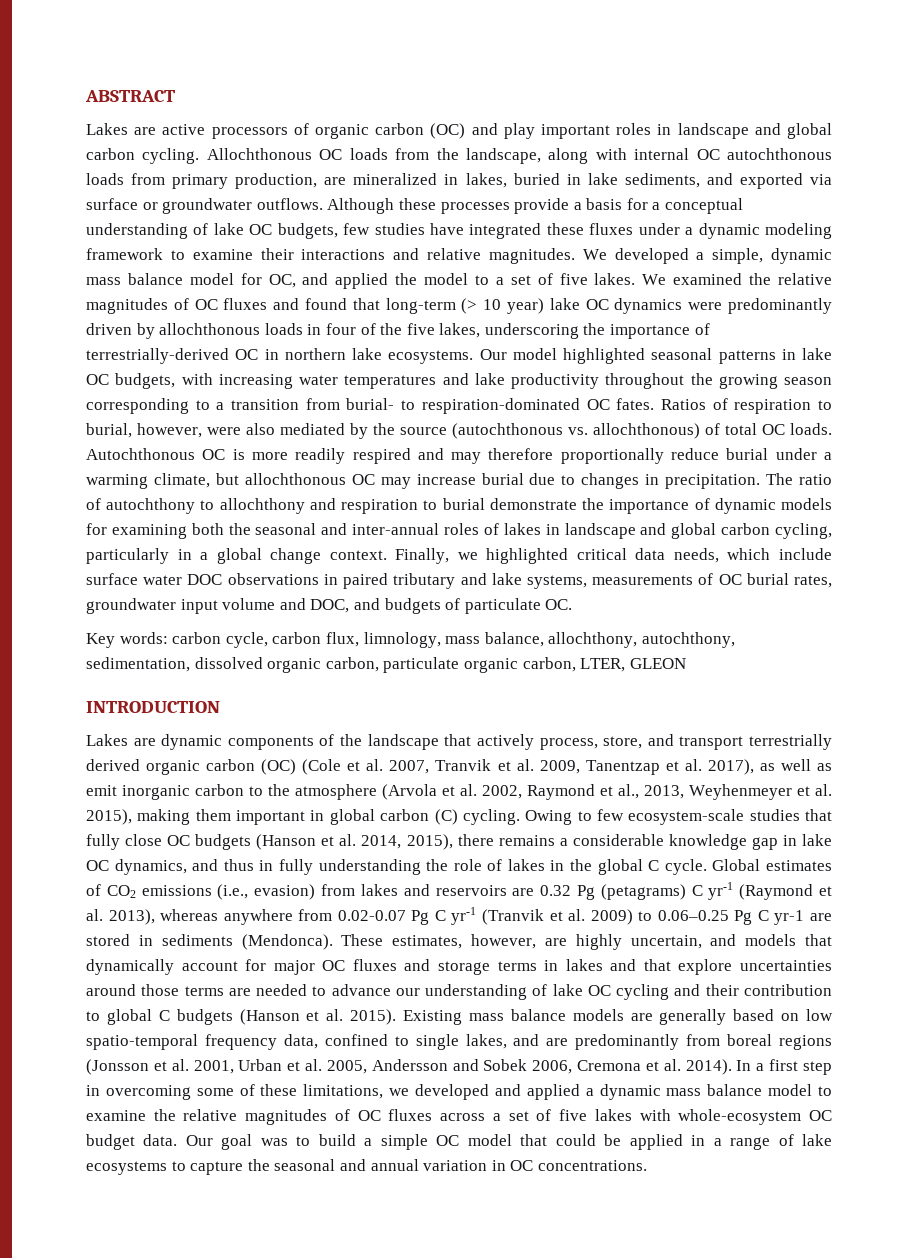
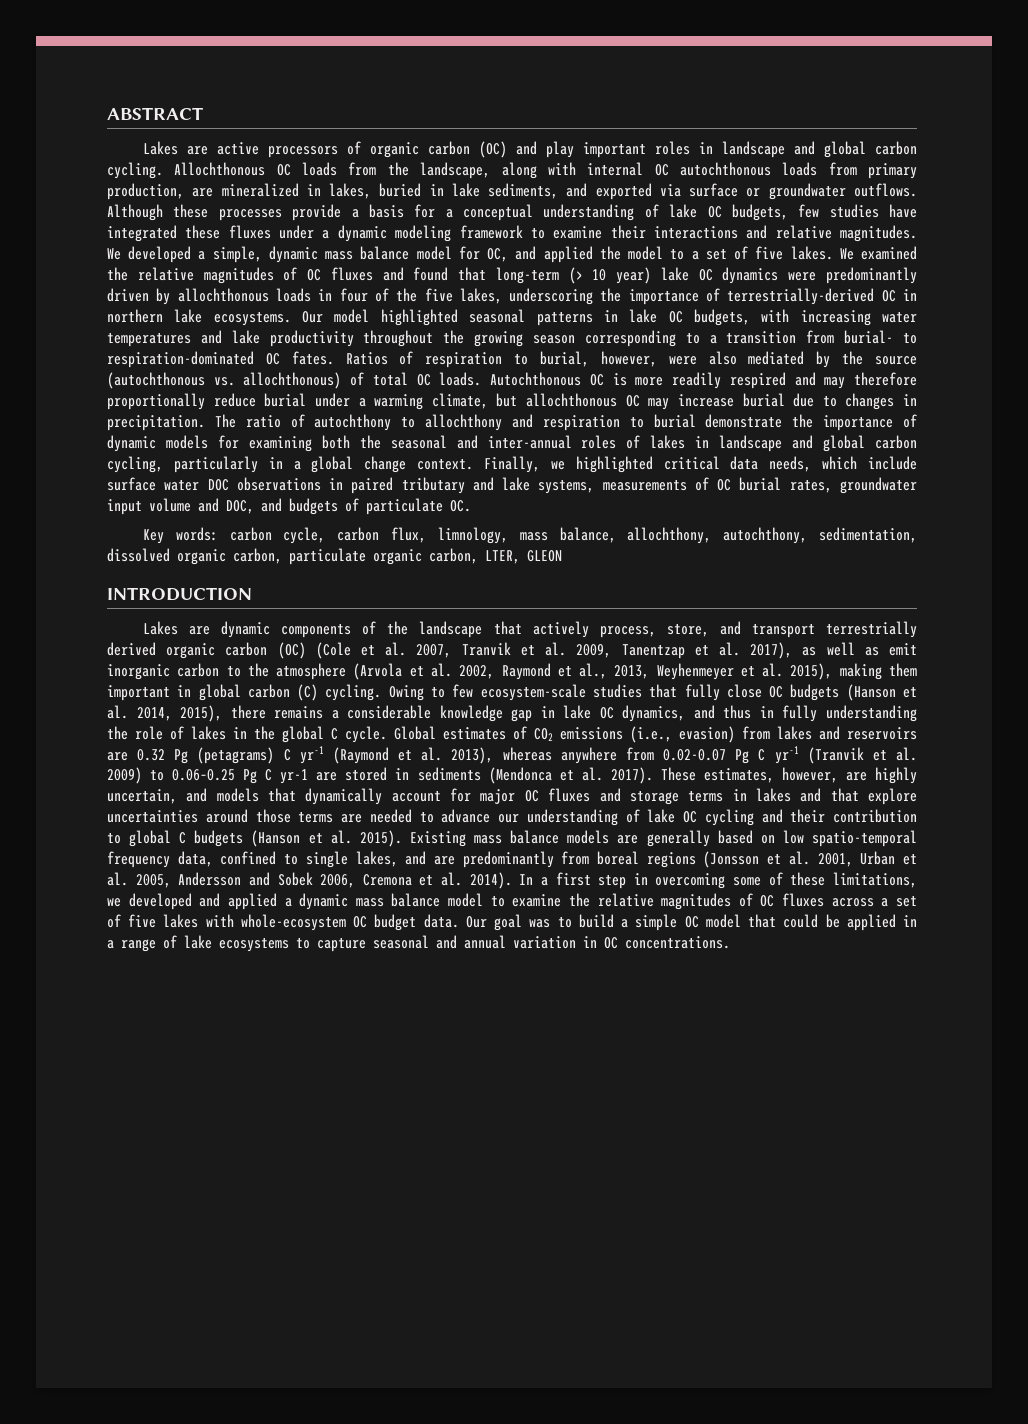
- Global estimates of CO2 emissions (i.e., evasion) from lakes and reservoirs are 0.32 Pg (petagrams) C yr-1 (Raymond et al. 2013), whereas anywhere from 0.02-0.07 Pg C yr-1 (Tranvik et al. 2009) to 0.06–0.25 Pg C yr-1 are stored in sediments (Mendonca).
+ Global estimates of CO2 emissions (i.e., evasion) from lakes and reservoirs are 0.32 Pg (petagrams) C yr-1 (Raymond et al. 2013), whereas anywhere from 0.02-0.07 Pg C yr-1 (Tranvik et al. 2009) to 0.06–0.25 Pg C yr-1 are stored in sediments (Mendonca et al. 2017).
- Our goal was to build a simple OC model that could be applied in a range of lake ecosystems to capture the seasonal and annual variation in OC concentrations.
+ Our goal was to build a simple OC model that could be applied in a range of lake ecosystems to capture seasonal and annual variation in OC concentrations.

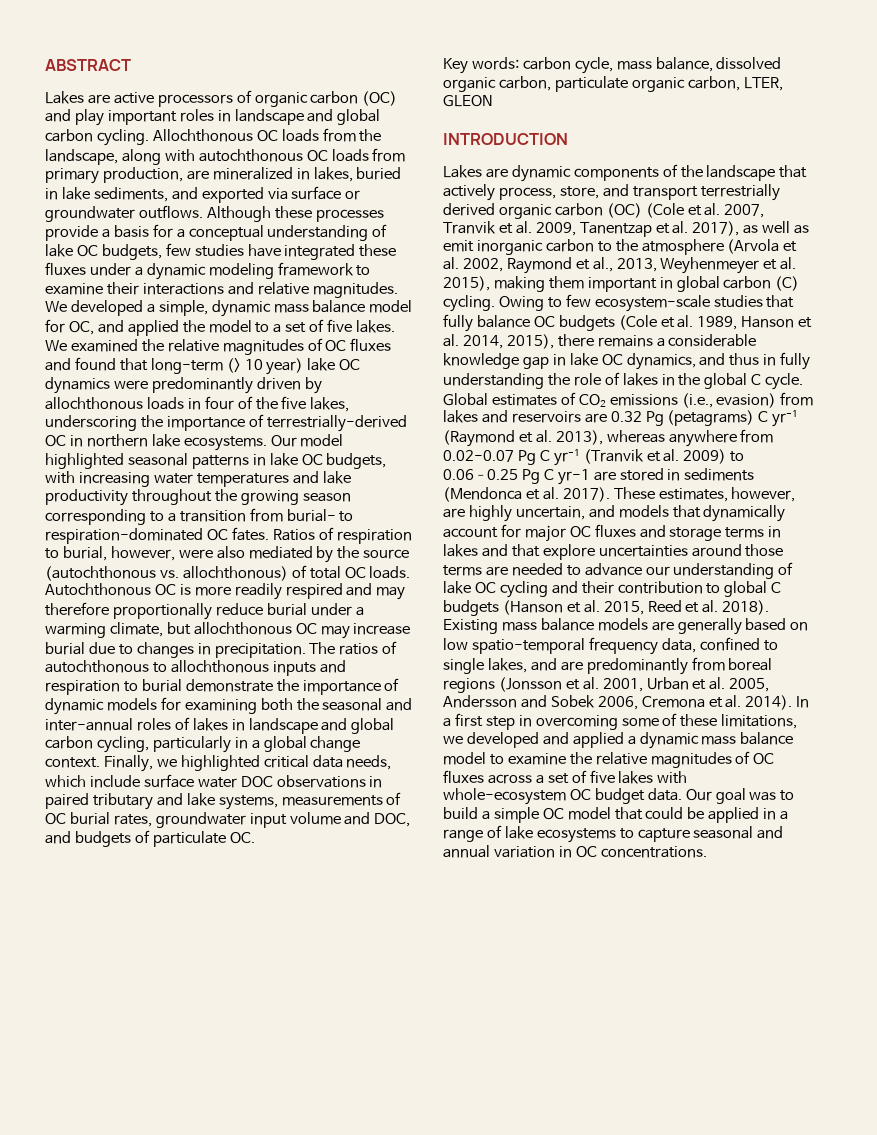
- Allochthonous OC loads from the landscape, along with internal OC autochthonous loads from primary production, are mineralized in lakes, buried in lake sediments, and exported via surface or groundwater outflows.
+ Allochthonous OC loads from the landscape, along with autochthonous OC loads from primary production, are mineralized in lakes, buried in lake sediments, and exported via surface or groundwater outflows.
- The ratio of autochthony to allochthony and respiration to burial demonstrate the importance of dynamic models for examining both the seasonal and inter-annual roles of lakes in landscape and global carbon cycling, particularly in a global change context.
+ The ratios of autochthonous to allochthonous inputs and respiration to burial demonstrate the importance of dynamic models for examining both the seasonal and inter-annual roles of lakes in landscape and global carbon cycling, particularly in a global change context.
- Key words: carbon cycle, carbon flux, limnology, mass balance, allochthony, autochthony, sedimentation, dissolved organic carbon, particulate organic carbon, LTER, GLEON
+ Key words: carbon cycle, mass balance, dissolved organic carbon, particulate organic carbon, LTER, GLEON
- Owing to few ecosystem-scale studies that fully close OC budgets (Hanson et al. 2014, 2015), there remains a considerable knowledge gap in lake OC dynamics, and thus in fully understanding the role of lakes in the global C cycle.
+ Owing to few ecosystem-scale studies that fully balance OC budgets (Cole et al. 1989, Hanson et al. 2014, 2015), there remains a considerable knowledge gap in lake OC dynamics, and thus in fully understanding the role of lakes in the global C cycle.
- These estimates, however, are highly uncertain, and models that dynamically account for major OC fluxes and storage terms in lakes and that explore uncertainties around those terms are needed to advance our understanding of lake OC cycling and their contribution to global C budgets (Hanson et al. 2015).
+ These estimates, however, are highly uncertain, and models that dynamically account for major OC fluxes and storage terms in lakes and that explore uncertainties around those terms are needed to advance our understanding of lake OC cycling and their contribution to global C budgets (Hanson et al. 2015, Reed et al. 2018).

